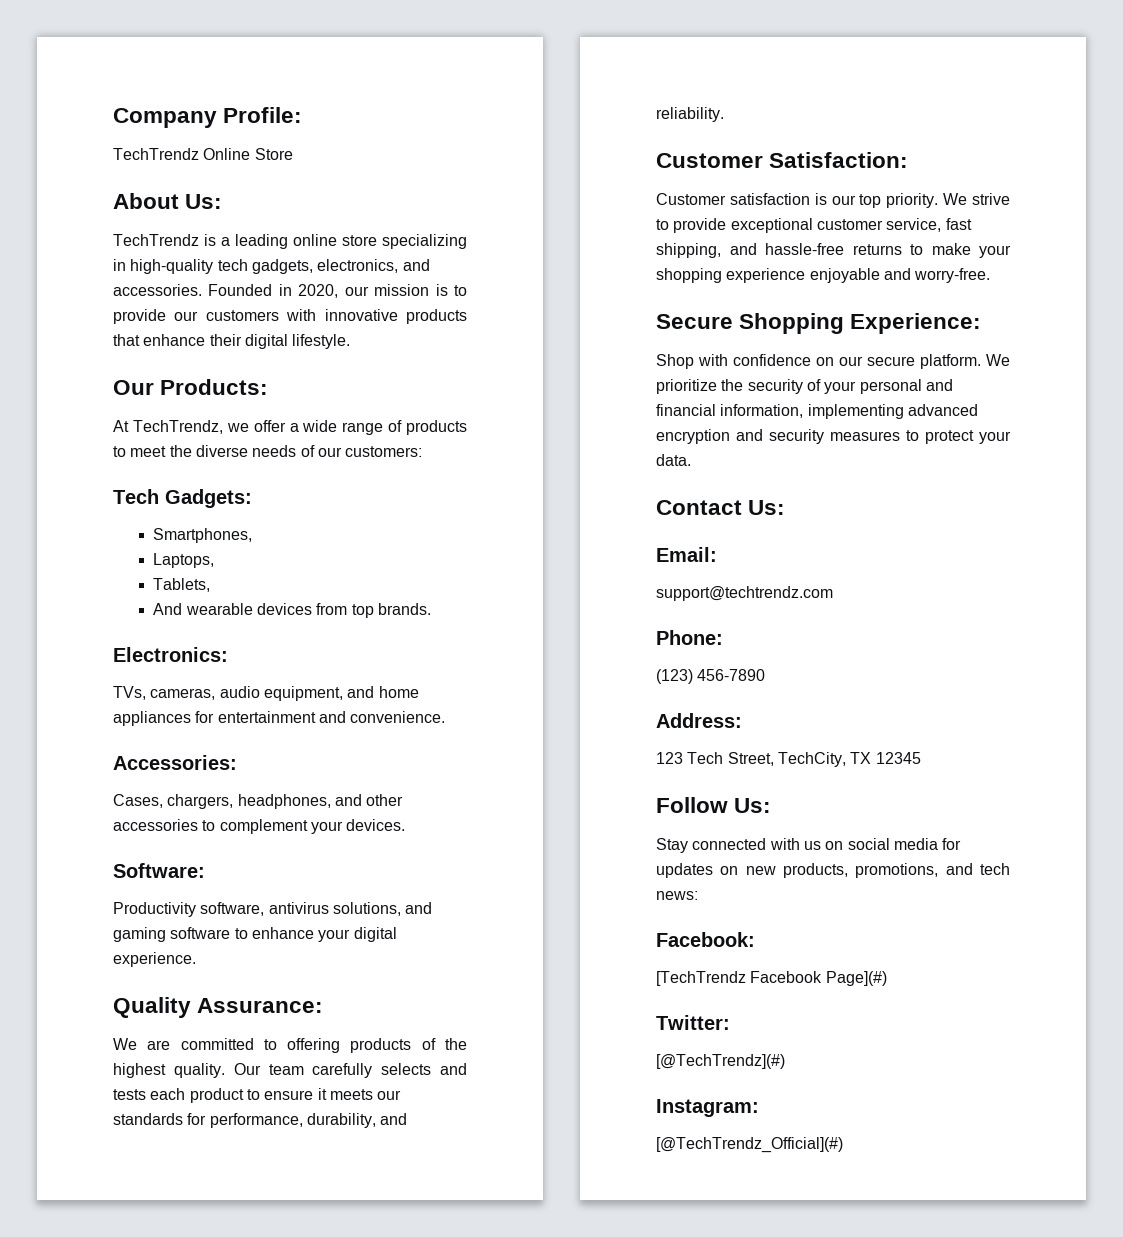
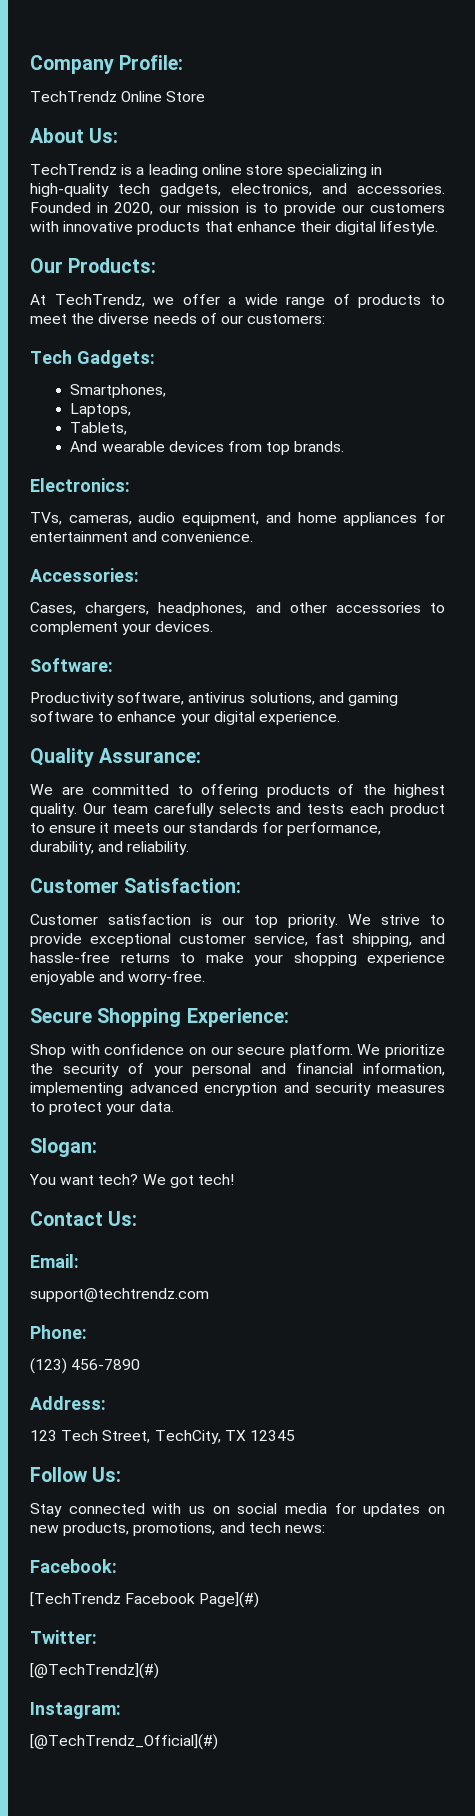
+ Slogan:
+ You want tech? We got tech!

